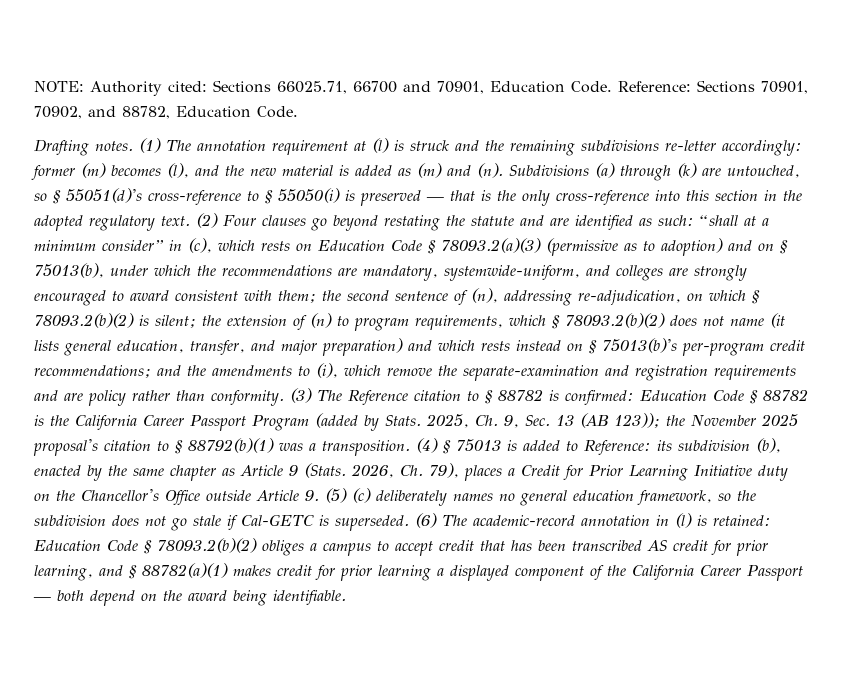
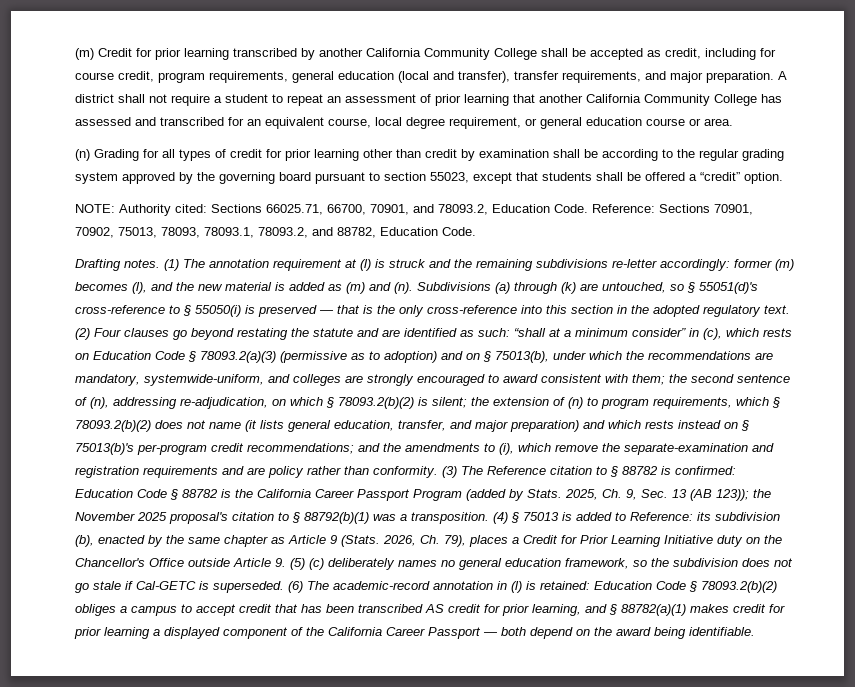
+ (m) Credit for prior learning transcribed by another California Community College shall be accepted as credit, including for course credit, program requirements, general education (local and transfer), transfer requirements, and major preparation. A district shall not require a student to repeat an assessment of prior learning that another California Community College has assessed and transcribed for an equivalent course, local degree requirement, or general education course or area.
+ (n) Grading for all types of credit for prior learning other than credit by examination shall be according to the regular grading system approved by the governing board pursuant to section 55023, except that students shall be offered a “credit” option.
- NOTE: Authority cited: Sections 66025.71, 66700 and 70901, Education Code.
+ NOTE: Authority cited: Sections 66025.71, 66700, 70901, and 78093.2, Education Code.
- Reference: Sections 70901, 70902, and 88782, Education Code.
+ Reference: Sections 70901, 70902, 75013, 78093, 78093.1, 78093.2, and 88782, Education Code.

